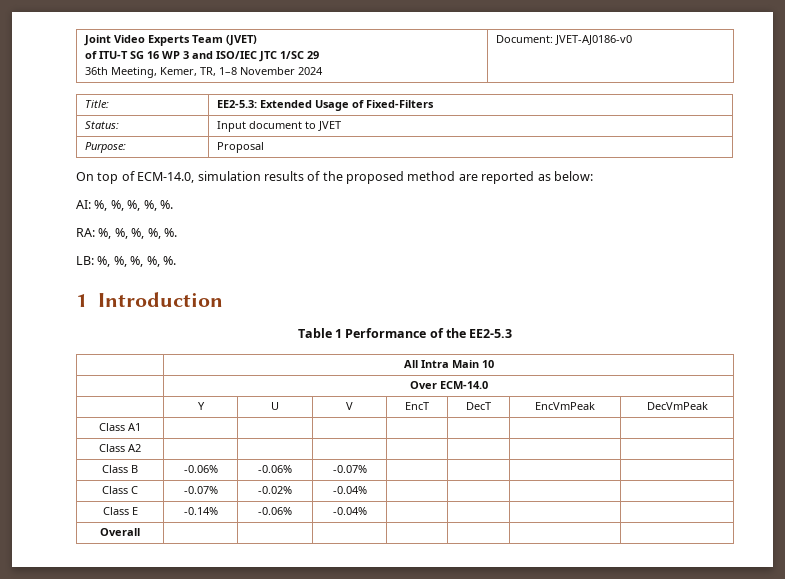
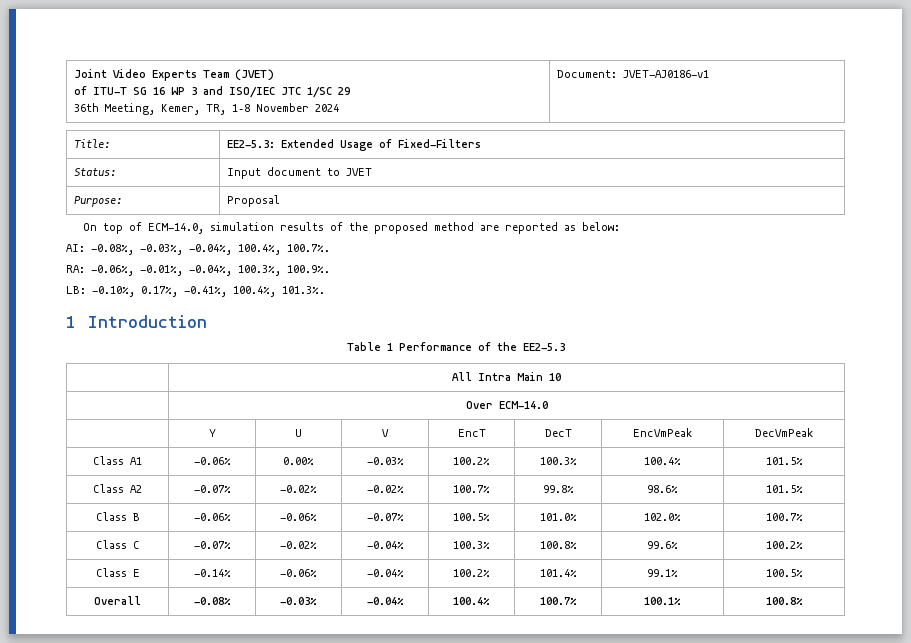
  Joint Video Experts Team (JVET)
  of ITU-T SG 16 WP 3 and ISO/IEC JTC 1/SC 29
- 36th Meeting, Kemer, TR, 1–8 November 2024 | Document: JVET-AJ0186-v0
+ 36th Meeting, Kemer, TR, 1–8 November 2024 | Document: JVET-AJ0186-v1
- AI: %, %, %, %, %.
- RA: %, %, %, %, %.
- LB: %, %, %, %, %.
+ AI: -0.08%, -0.03%, -0.04%, 100.4%, 100.7%.
+ RA: -0.06%, -0.01%, -0.04%, 100.3%, 100.9%.
+ LB: -0.10%, 0.17%, -0.41%, 100.4%, 101.3%.
- Class A1 | | | | | | |
- Class A2 | | | | | | |
+ Class A1 | -0.06% | 0.00% | -0.03% | 100.2% | 100.3% | 100.4% | 101.5%
+ Class A2 | -0.07% | -0.02% | -0.02% | 100.7% | 99.8% | 98.6% | 101.5%
- Class B | -0.06% | -0.06% | -0.07% | | | |
+ Class B | -0.06% | -0.06% | -0.07% | 100.5% | 101.0% | 102.0% | 100.7%
- Class C | -0.07% | -0.02% | -0.04% | | | |
+ Class C | -0.07% | -0.02% | -0.04% | 100.3% | 100.8% | 99.6% | 100.2%
- Class E | -0.14% | -0.06% | -0.04% | | | |
- Overall | | | | | | |
+ Class E | -0.14% | -0.06% | -0.04% | 100.2% | 101.4% | 99.1% | 100.5%
+ Overall | -0.08% | -0.03% | -0.04% | 100.4% | 100.7% | 100.1% | 100.8%

